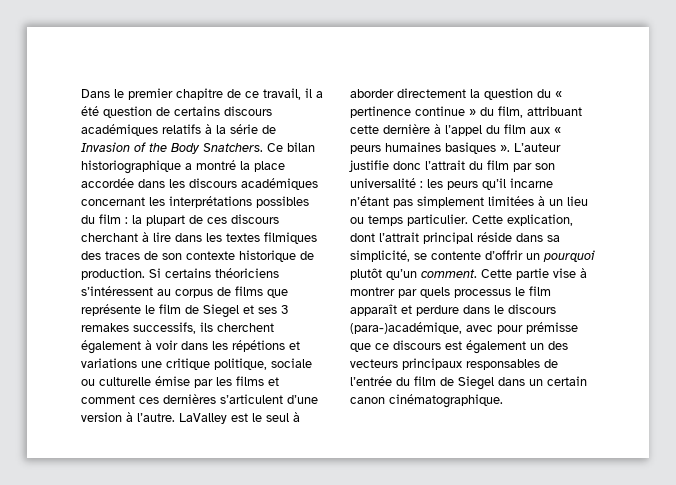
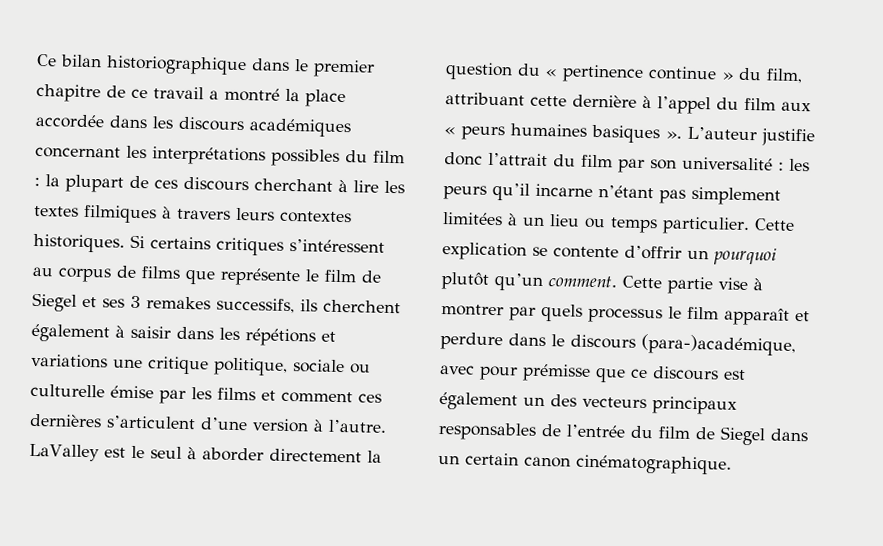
- Dans le premier chapitre de ce travail, il a été question de certains discours académiques relatifs à la série de Invasion of the Body Snatchers. Ce bilan historiographique a montré la place accordée dans les discours académiques concernant les interprétations possibles du film : la plupart de ces discours cherchant à lire dans les textes filmiques des traces de son contexte historique de production.
+ Ce bilan historiographique dans le premier chapitre de ce travail a montré la place accordée dans les discours académiques concernant les interprétations possibles du film : la plupart de ces discours cherchant à lire les textes filmiques à travers leurs contextes historiques.
- Si certains théoriciens s’intéressent au corpus de films que représente le film de Siegel et ses 3 remakes successifs, ils cherchent également à voir dans les répétions et variations une critique politique, sociale ou culturelle émise par les films et comment ces dernières s’articulent d’une version à l’autre.
+ Si certains critiques s’intéressent au corpus de films que représente le film de Siegel et ses 3 remakes successifs, ils cherchent également à saisir dans les répétions et variations une critique politique, sociale ou culturelle émise par les films et comment ces dernières s’articulent d’une version à l’autre.
- Cette explication, dont l’attrait principal réside dans sa simplicité, se contente d’offrir un pourquoi plutôt qu’un comment.
+ Cette explication se contente d’offrir un pourquoi plutôt qu’un comment.

